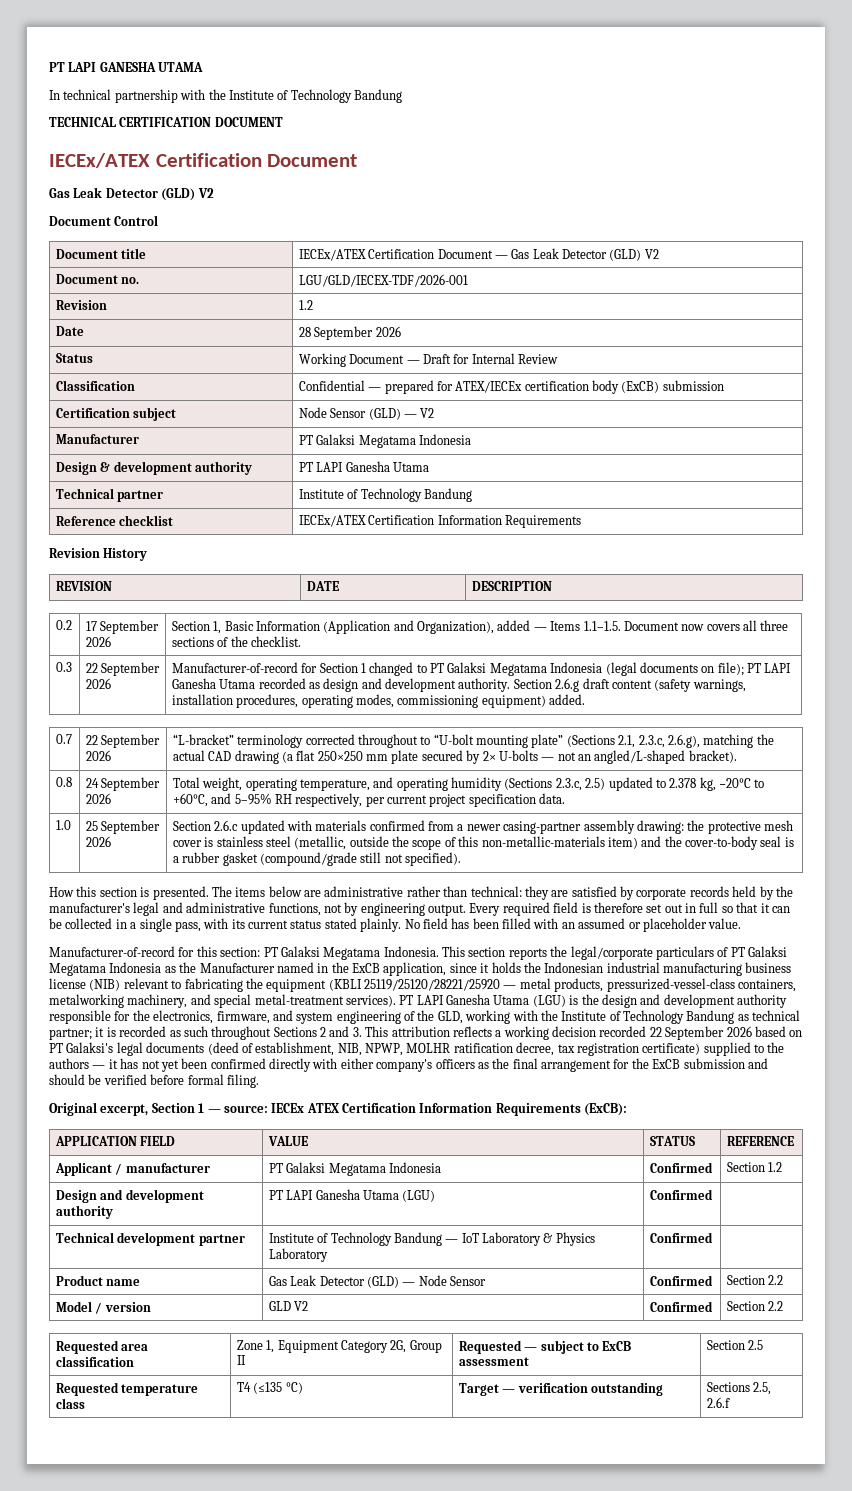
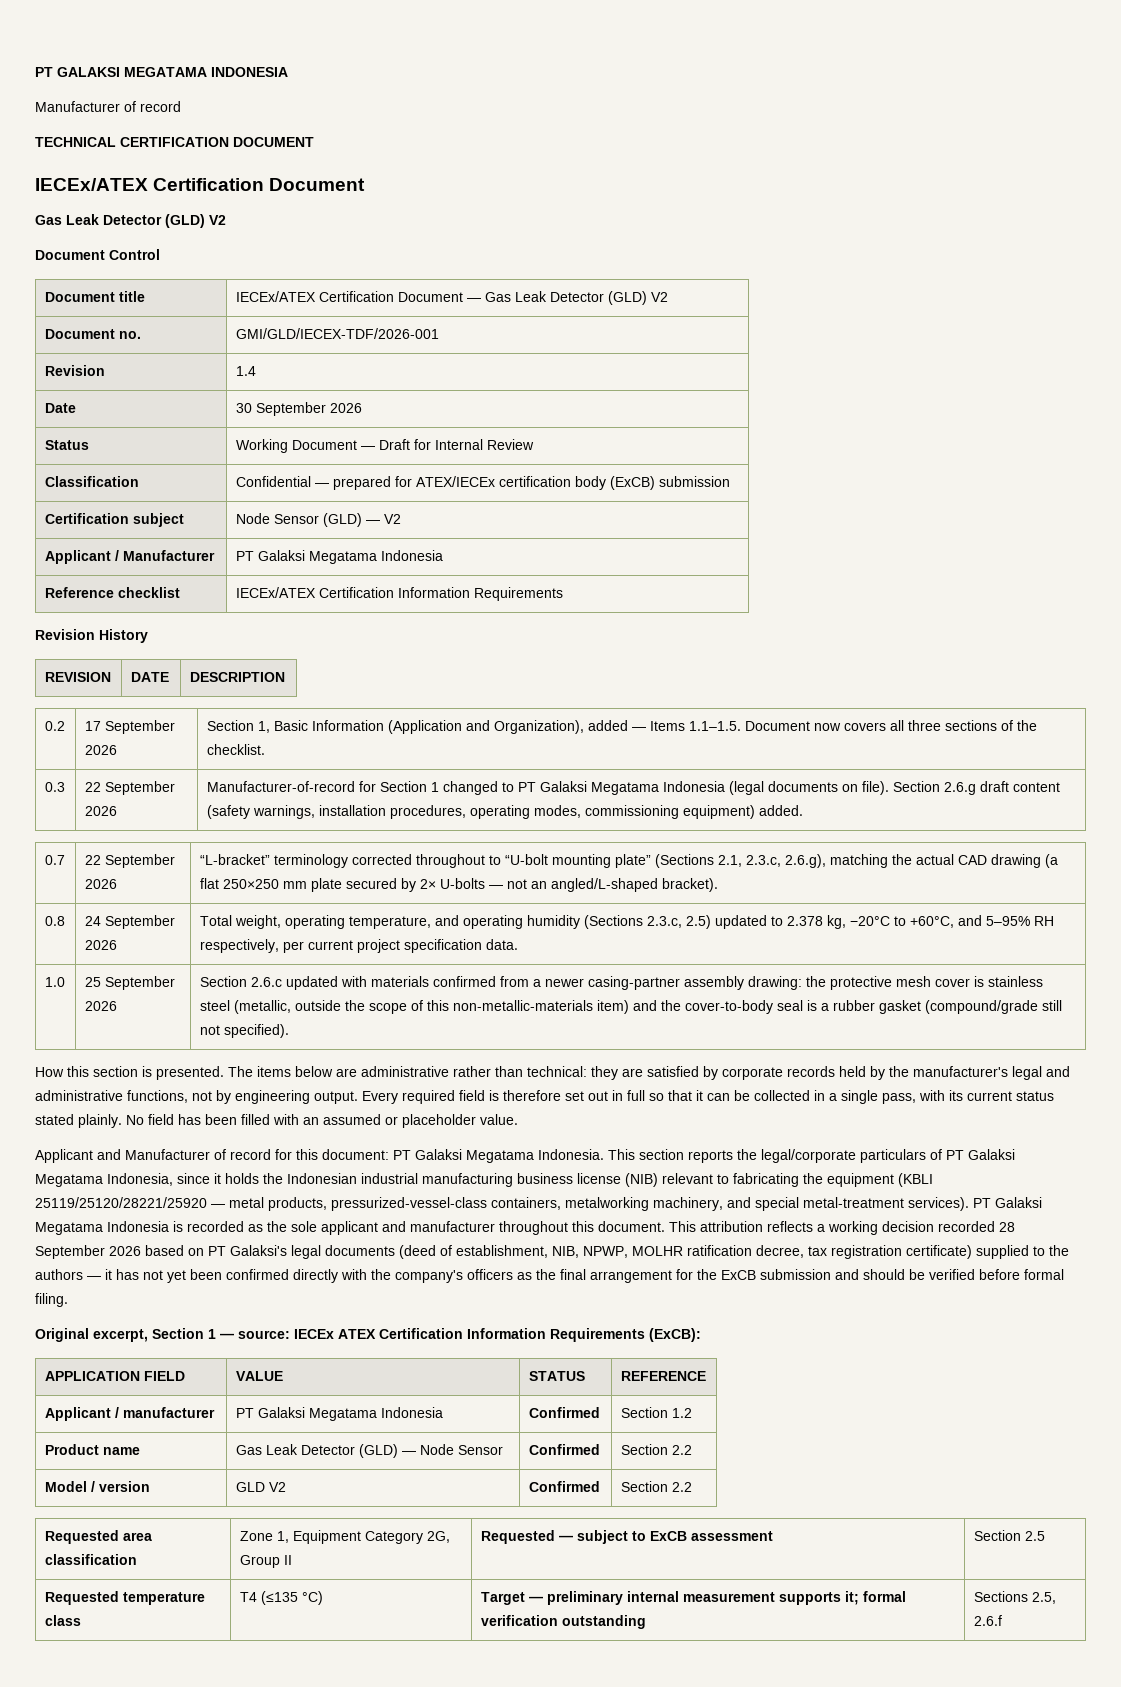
- PT LAPI GANESHA UTAMA
- In technical partnership with the Institute of Technology Bandung
+ PT GALAKSI MEGATAMA INDONESIA
+ Manufacturer of record
- Document no. | LGU/GLD/IECEX-TDF/2026-001
+ Document no. | GMI/GLD/IECEX-TDF/2026-001
- Revision | 1.2
+ Revision | 1.4
- Date | 28 September 2026
+ Date | 30 September 2026
- Manufacturer | PT Galaksi Megatama Indonesia
+ Applicant / Manufacturer | PT Galaksi Megatama Indonesia
- Design & development authority | PT LAPI Ganesha Utama
- Technical partner | Institute of Technology Bandung
- Manufacturer-of-record for Section 1 changed to PT Galaksi Megatama Indonesia (legal documents on file); PT LAPI Ganesha Utama recorded as design and development authority.
+ Manufacturer-of-record for Section 1 changed to PT Galaksi Megatama Indonesia (legal documents on file).
- Manufacturer-of-record for this section: PT Galaksi Megatama Indonesia.
+ Applicant and Manufacturer of record for this document: PT Galaksi Megatama Indonesia.
- This section reports the legal/corporate particulars of PT Galaksi Megatama Indonesia as the Manufacturer named in the ExCB application, since it holds the Indonesian industrial manufacturing business license (NIB) relevant to fabricating the equipment (KBLI 25119/25120/28221/25920 — metal products, pressurized-vessel-class containers, metalworking machinery, and special metal-treatment services).
+ This section reports the legal/corporate particulars of PT Galaksi Megatama Indonesia, since it holds the Indonesian industrial manufacturing business license (NIB) relevant to fabricating the equipment (KBLI 25119/25120/28221/25920 — metal products, pressurized-vessel-class containers, metalworking machinery, and special metal-treatment services).
- PT LAPI Ganesha Utama (LGU) is the design and development authority responsible for the electronics, firmware, and system engineering of the GLD, working with the Institute of Technology Bandung as technical partner; it is recorded as such throughout Sections 2 and 3. This attribution reflects a working decision recorded 22 September 2026 based on PT Galaksi's legal documents (deed of establishment, NIB, NPWP, MOLHR ratification decree, tax registration certificate) supplied to the authors — it has not yet been confirmed directly with either company's officers as the final arrangement for the ExCB submission and should be verified before formal filing.
+ PT Galaksi Megatama Indonesia is recorded as the sole applicant and manufacturer throughout this document. This attribution reflects a working decision recorded 28 September 2026 based on PT Galaksi's legal documents (deed of establishment, NIB, NPWP, MOLHR ratification decree, tax registration certificate) supplied to the authors — it has not yet been confirmed directly with the company's officers as the final arrangement for the ExCB submission and should be verified before formal filing.
- Design and development authority | PT LAPI Ganesha Utama (LGU) | Confirmed |
- Technical development partner | Institute of Technology Bandung — IoT Laboratory & Physics Laboratory | Confirmed |
- Requested temperature class | T4 (≤135 °C) | Target — verification outstanding | Sections 2.5, 2.6.f
+ Requested temperature class | T4 (≤135 °C) | Target — preliminary internal measurement supports it; formal verification outstanding | Sections 2.5, 2.6.f

